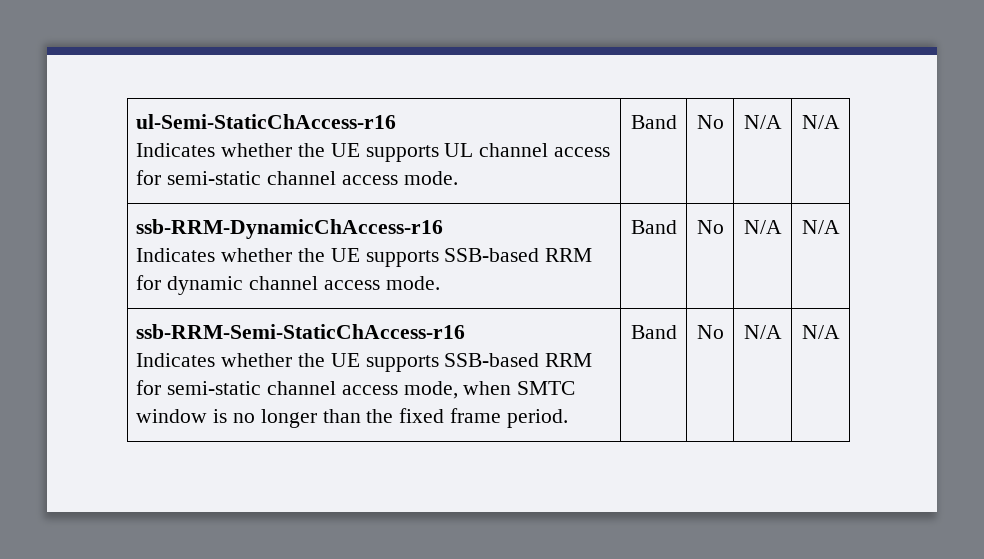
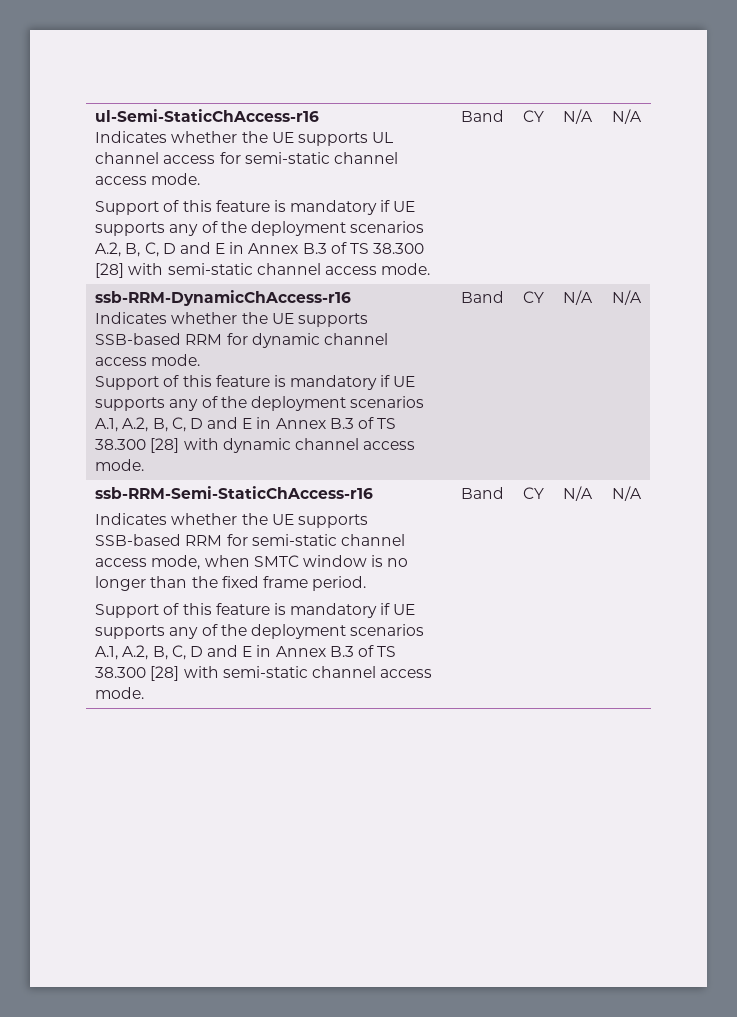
- Indicates whether the UE supports UL channel access for semi-static channel access mode. | Band | No
+ Indicates whether the UE supports UL channel access for semi-static channel access mode.
+ Support of this feature is mandatory if UE supports any of the deployment scenarios A.2, B, C, D and E in Annex B.3 of TS 38.300 [28] with semi-static channel access mode. | Band | CY
- Indicates whether the UE supports SSB-based RRM for dynamic channel access mode. | Band | No
+ Indicates whether the UE supports SSB-based RRM for dynamic channel access mode.
+ Support of this feature is mandatory if UE supports any of the deployment scenarios A.1, A.2, B, C, D and E in Annex B.3 of TS 38.300 [28] with dynamic channel access mode. | Band | CY
- Indicates whether the UE supports SSB-based RRM for semi-static channel access mode, when SMTC window is no longer than the fixed frame period. | Band | No
+ Indicates whether the UE supports SSB-based RRM for semi-static channel access mode, when SMTC window is no longer than the fixed frame period.
+ Support of this feature is mandatory if UE supports any of the deployment scenarios A.1, A.2, B, C, D and E in Annex B.3 of TS 38.300 [28] with semi-static channel access mode. | Band | CY

